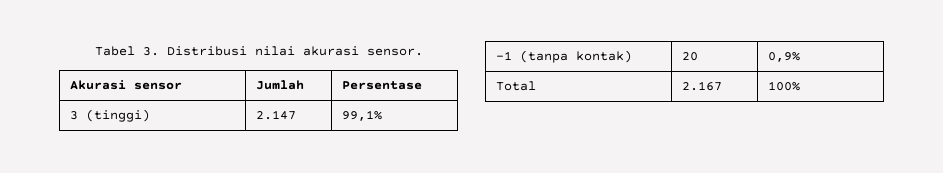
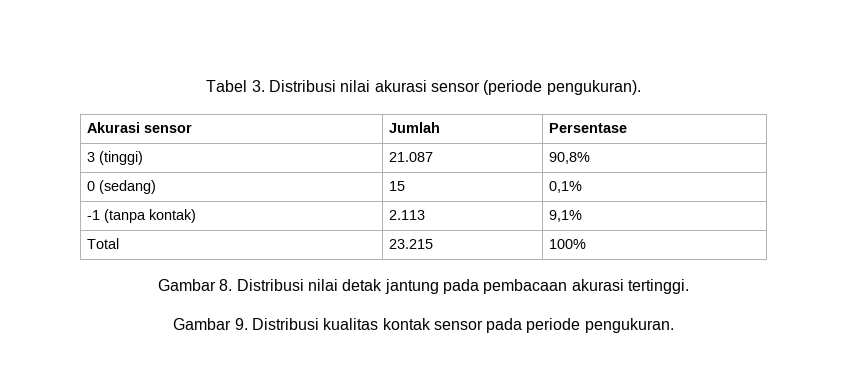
- Tabel 3. Distribusi nilai akurasi sensor.
+ Tabel 3. Distribusi nilai akurasi sensor (periode pengukuran).
- 3 (tinggi) | 2.147 | 99,1%
+ 3 (tinggi) | 21.087 | 90,8%
+ 0 (sedang) | 15 | 0,1%
- -1 (tanpa kontak) | 20 | 0,9%
+ -1 (tanpa kontak) | 2.113 | 9,1%
- Total | 2.167 | 100%
+ Total | 23.215 | 100%
+ Gambar 8. Distribusi nilai detak jantung pada pembacaan akurasi tertinggi.
+ Gambar 9. Distribusi kualitas kontak sensor pada periode pengukuran.

